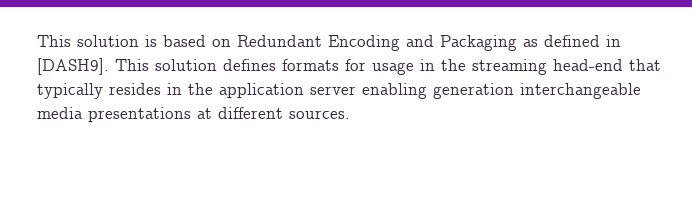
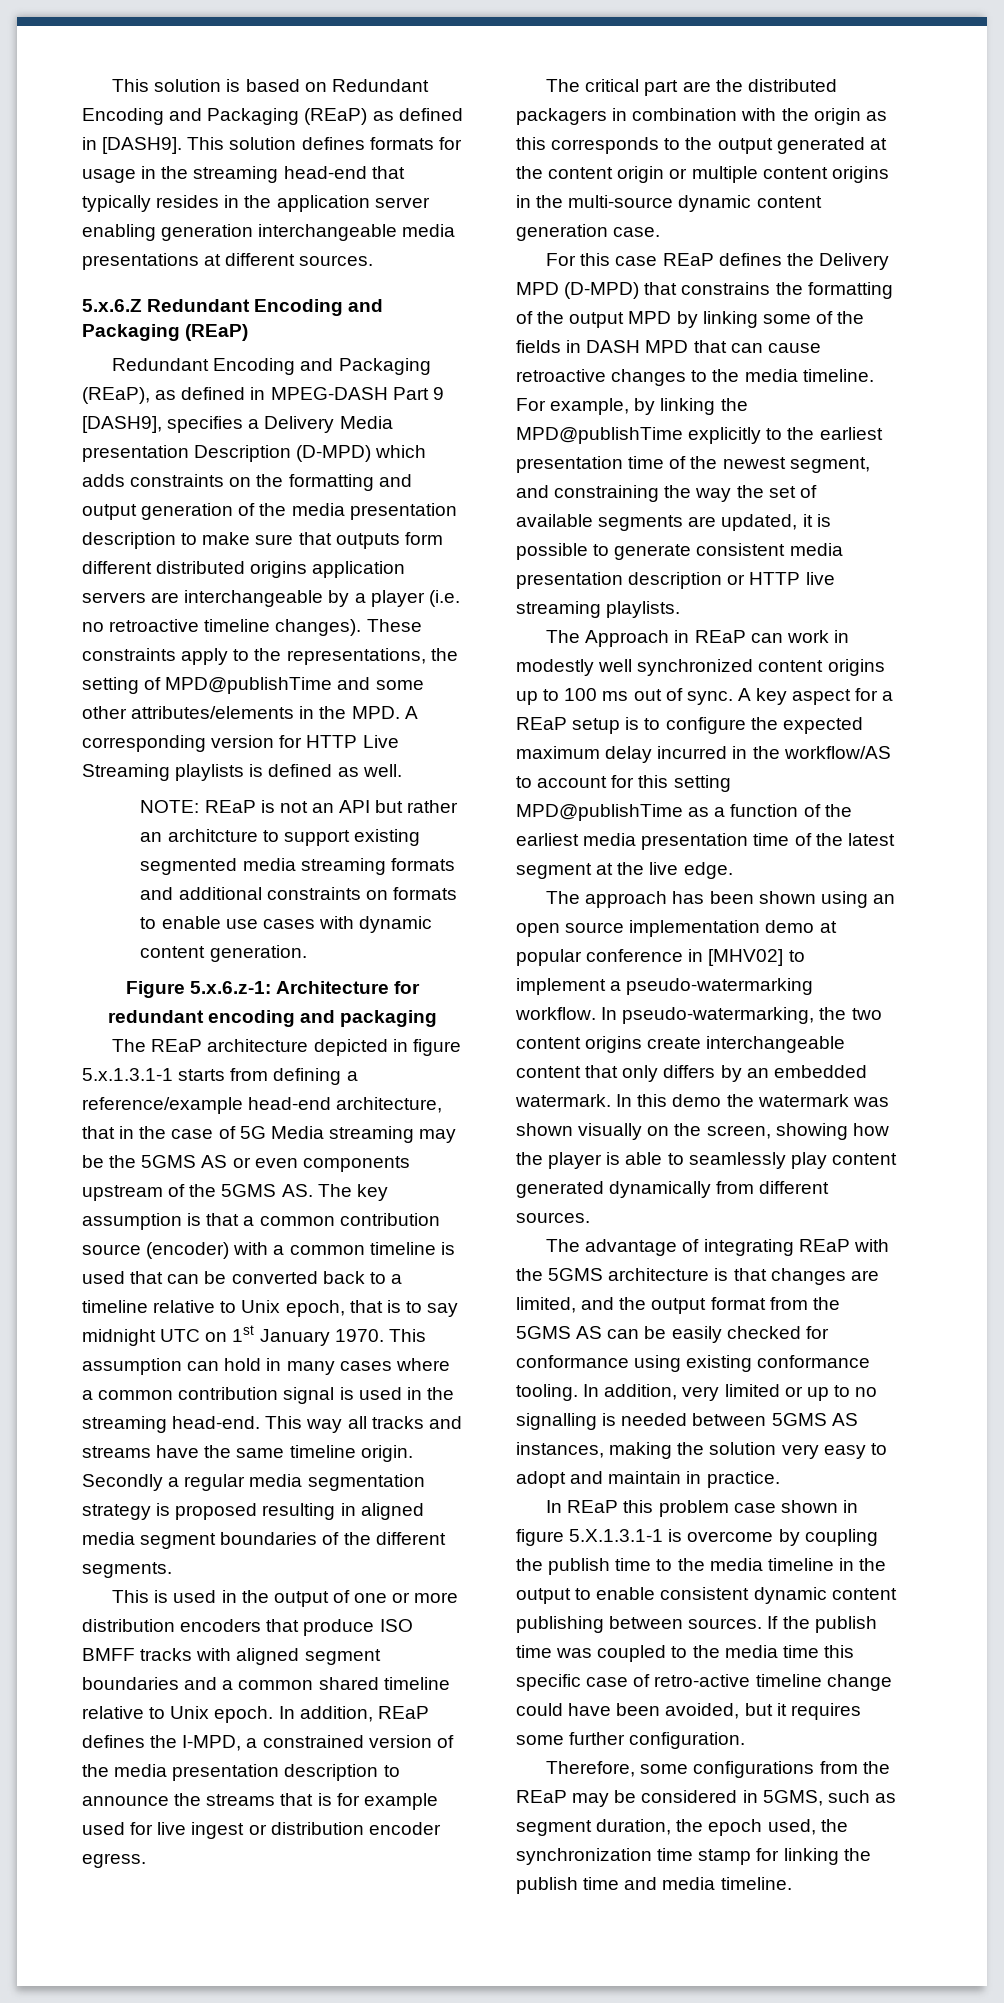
- This solution is based on Redundant Encoding and Packaging as defined in [DASH9].
+ This solution is based on Redundant Encoding and Packaging (REaP) as defined in [DASH9].
+ 5.x.6.Z Redundant Encoding and Packaging (REaP)
+ Redundant Encoding and Packaging (REaP), as defined in MPEG-DASH Part 9 [DASH9], specifies a Delivery Media presentation Description (D-MPD) which adds constraints on the formatting and output generation of the media presentation description to make sure that outputs form different distributed origins application servers are interchangeable by a player (i.e. no retroactive timeline changes). These constraints apply to the representations, the setting of MPD@publishTime and some other attributes/elements in the MPD. A corresponding version for HTTP Live Streaming playlists is defined as well.
+ NOTE: REaP is not an API but rather an architcture to support existing segmented media streaming formats and additional constraints on formats to enable use cases with dynamic content generation.
+ Figure 5.x.6.z-1: Architecture for redundant encoding and packaging
+ The REaP architecture depicted in figure 5.x.1.3.1-1 starts from defining a reference/example head-end architecture, that in the case of 5G Media streaming may be the 5GMS AS or even components upstream of the 5GMS AS. The key assumption is that a common contribution source (encoder) with a common timeline is used that can be converted back to a timeline relative to Unix epoch, that is to say midnight UTC on 1st January 1970. This assumption can hold in many cases where a common contribution signal is used in the streaming head-end. This way all tracks and streams have the same timeline origin. Secondly a regular media segmentation strategy is proposed resulting in aligned media segment boundaries of the different segments.
+ This is used in the output of one or more distribution encoders that produce ISO BMFF tracks with aligned segment boundaries and a common shared timeline relative to Unix epoch. In addition, REaP defines the I-MPD, a constrained version of the media presentation description to announce the streams that is for example used for live ingest or distribution encoder egress.
+ The critical part are the distributed packagers in combination with the origin as this corresponds to the output generated at the content origin or multiple content origins in the multi-source dynamic content generation case.
+ For this case REaP defines the Delivery MPD (D-MPD) that constrains the formatting of the output MPD by linking some of the fields in DASH MPD that can cause retroactive changes to the media timeline. For example, by linking the MPD@publishTime explicitly to the earliest presentation time of the newest segment, and constraining the way the set of available segments are updated, it is possible to generate consistent media presentation description or HTTP live streaming playlists.
+ The Approach in REaP can work in modestly well synchronized content origins up to 100 ms out of sync. A key aspect for a REaP setup is to configure the expected maximum delay incurred in the workflow/AS to account for this setting MPD@publishTime as a function of the earliest media presentation time of the latest segment at the live edge.
+ The approach has been shown using an open source implementation demo at popular conference in [MHV02] to implement a pseudo-watermarking workflow. In pseudo-watermarking, the two content origins create interchangeable content that only differs by an embedded watermark. In this demo the watermark was shown visually on the screen, showing how the player is able to seamlessly play content generated dynamically from different sources.
+ The advantage of integrating REaP with the 5GMS architecture is that changes are limited, and the output format from the 5GMS AS can be easily checked for conformance using existing conformance tooling. In addition, very limited or up to no signalling is needed between 5GMS AS instances, making the solution very easy to adopt and maintain in practice.
+ In REaP this problem case shown in figure 5.X.1.3.1-1 is overcome by coupling the publish time to the media timeline in the output to enable consistent dynamic content publishing between sources. If the publish time was coupled to the media time this specific case of retro-active timeline change could have been avoided, but it requires some further configuration.
+ Therefore, some configurations from the REaP may be considered in 5GMS, such as segment duration, the epoch used, the synchronization time stamp for linking the publish time and media timeline.

